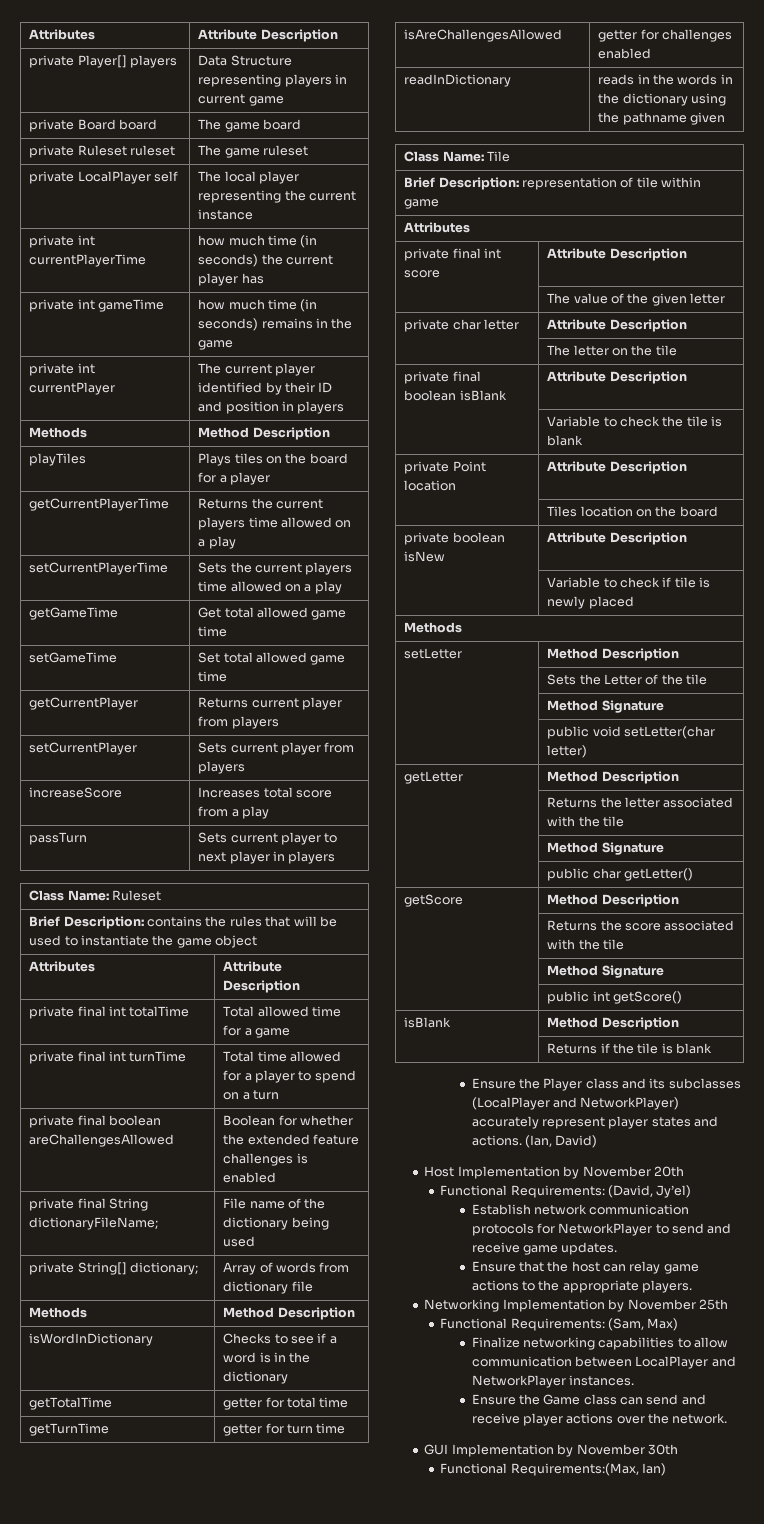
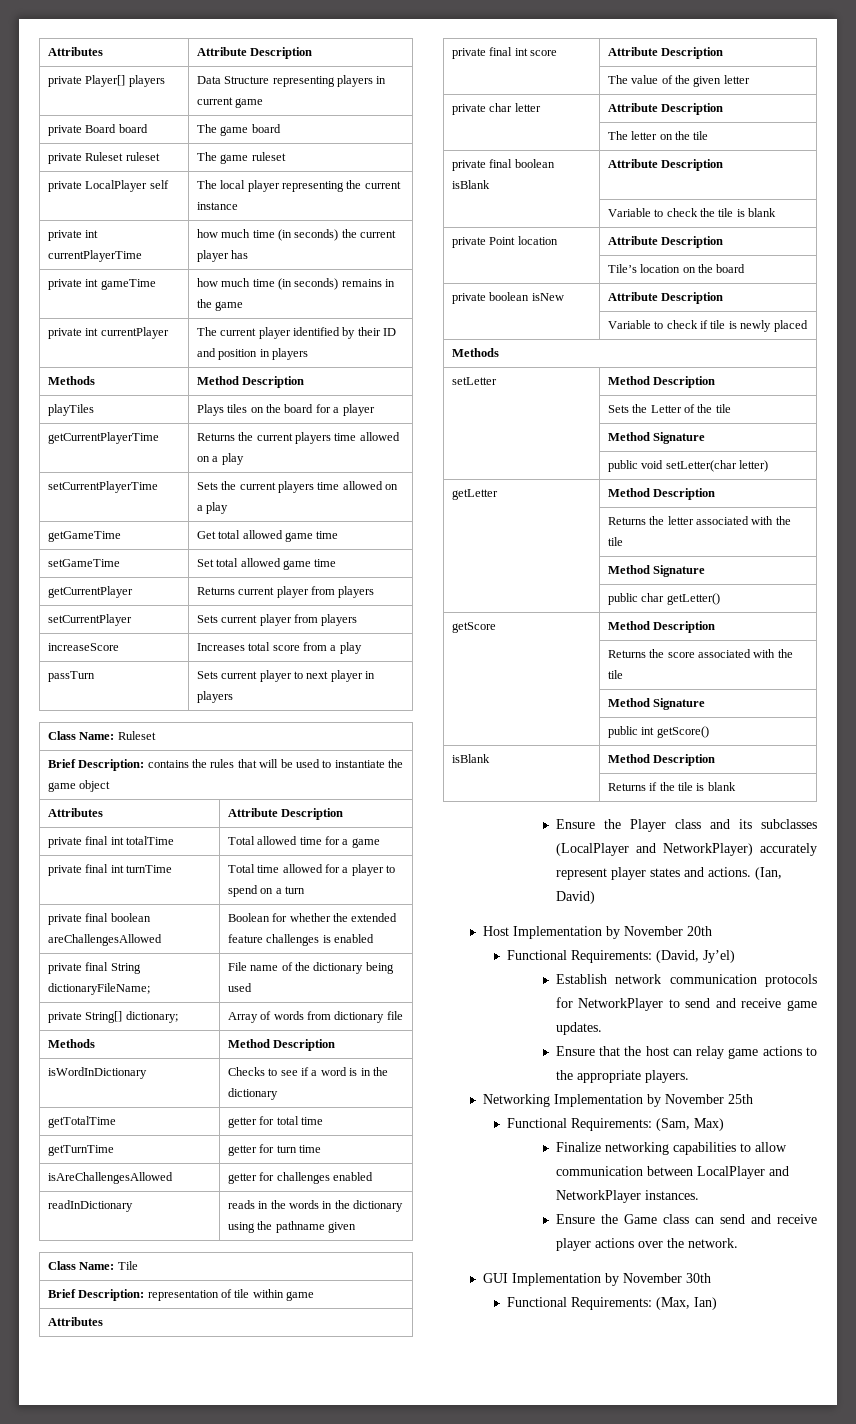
- | Tiles location on the board
+ | Tile’s location on the board
- Functional Requirements:(Max, Ian)
+ Functional Requirements: (Max, Ian)

